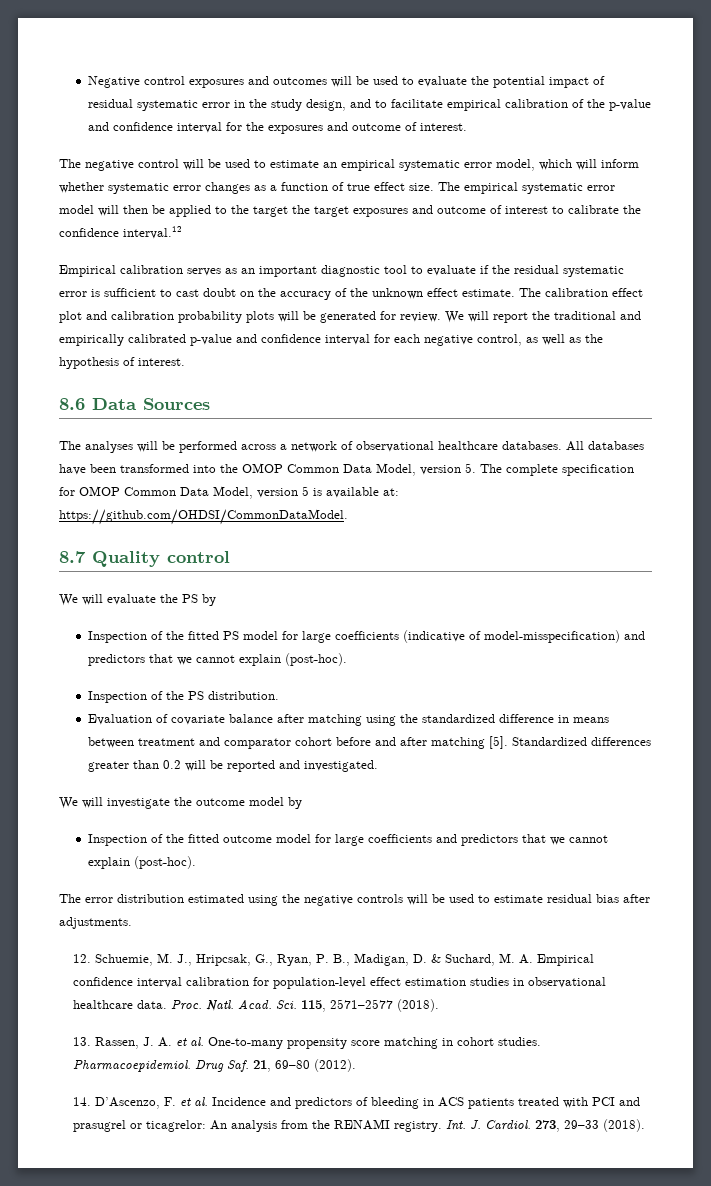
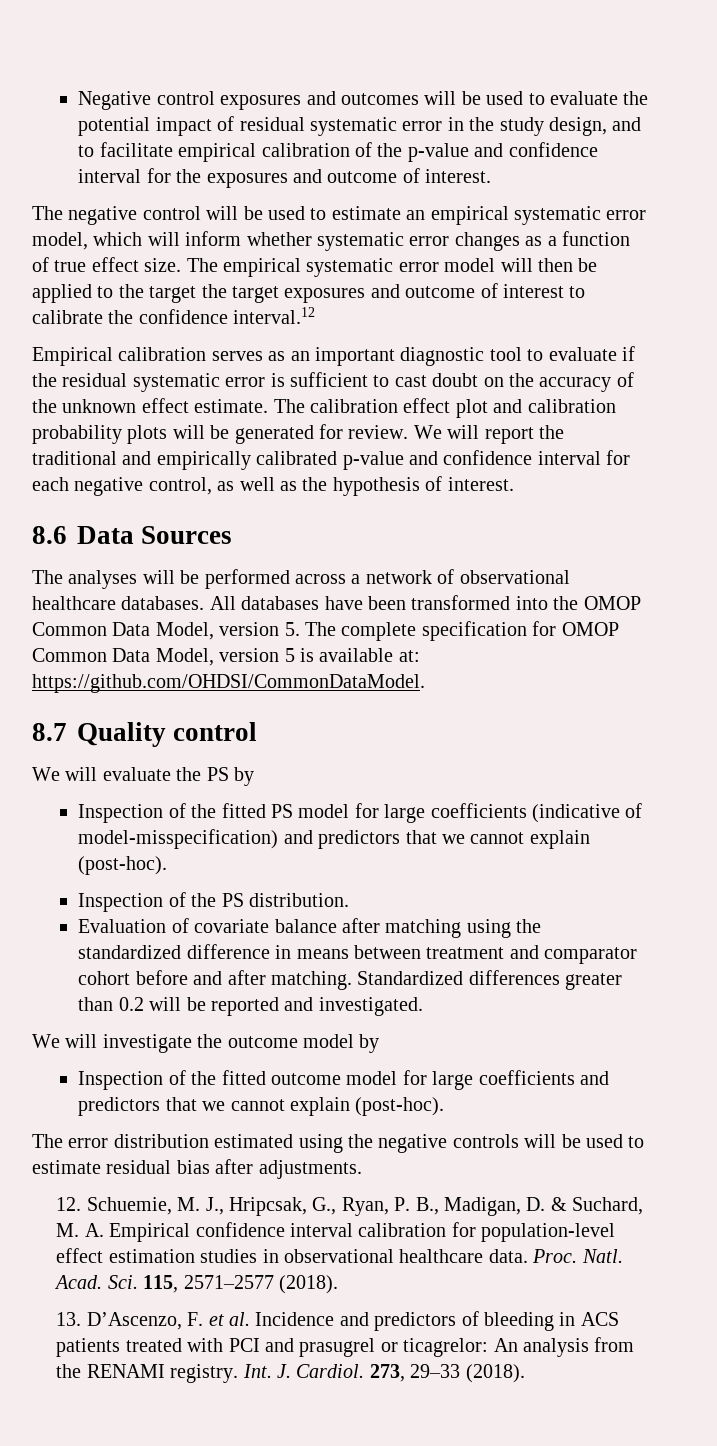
- Evaluation of covariate balance after matching using the standardized difference in means between treatment and comparator cohort before and after matching [5].
+ Evaluation of covariate balance after matching using the standardized difference in means between treatment and comparator cohort before and after matching.
- 13. Rassen, J. A. et al. One-to-many propensity score matching in cohort studies. Pharmacoepidemiol. Drug Saf. 21, 69–80 (2012).
- 14. D’Ascenzo, F. et al. Incidence and predictors of bleeding in ACS patients treated with PCI and prasugrel or ticagrelor: An analysis from the RENAMI registry.
+ 13. D’Ascenzo, F. et al. Incidence and predictors of bleeding in ACS patients treated with PCI and prasugrel or ticagrelor: An analysis from the RENAMI registry.

